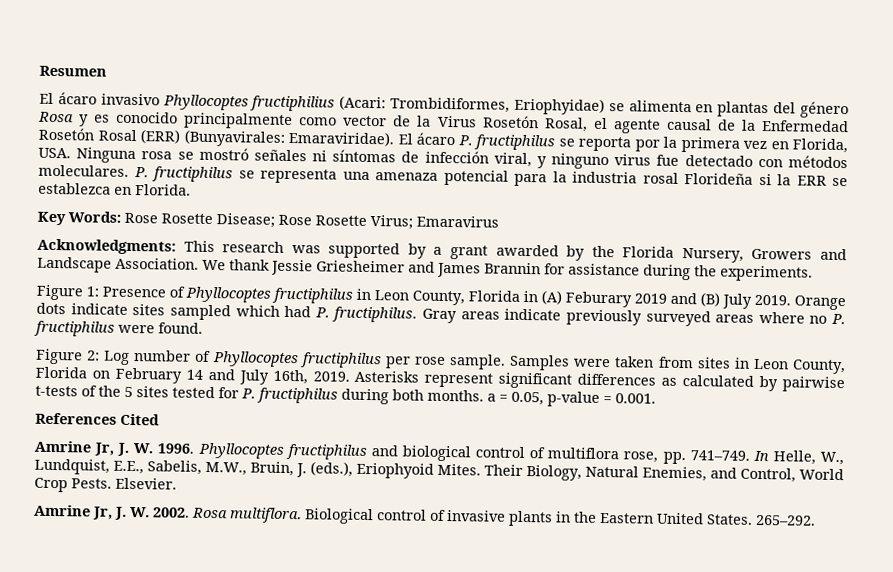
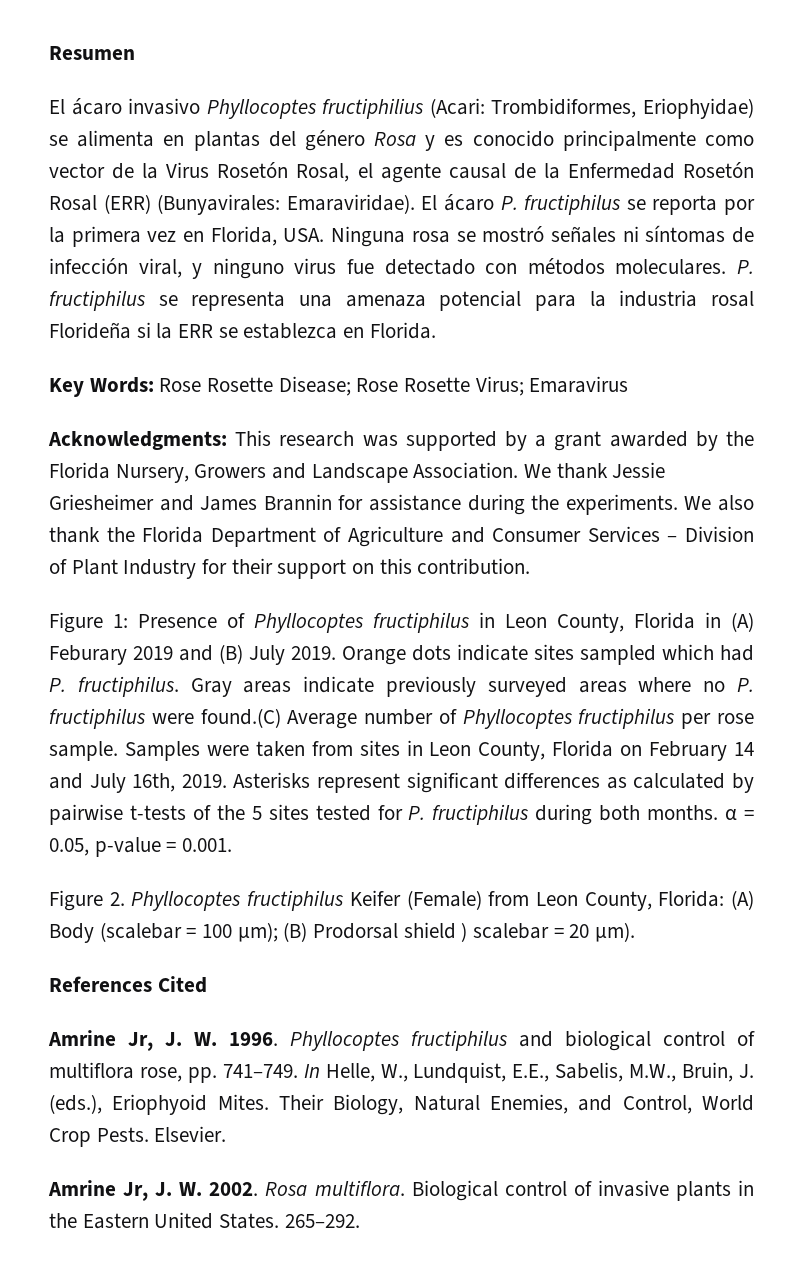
+ We also thank the Florida Department of Agriculture and Consumer Services – Division of Plant Industry for their support on this contribution.
- Gray areas indicate previously surveyed areas where no P. fructiphilus were found.
- Figure 2: Log number of Phyllocoptes fructiphilus per rose sample.
+ Gray areas indicate previously surveyed areas where no P. fructiphilus were found.(C) Average number of Phyllocoptes fructiphilus per rose sample.
- Asterisks represent significant differences as calculated by pairwise t-tests of the 5 sites tested for P. fructiphilus during both months. a = 0.05, p-value = 0.001.
+ Asterisks represent significant differences as calculated by pairwise t-tests of the 5 sites tested for P. fructiphilus during both months. α = 0.05, p-value = 0.001.
+ Figure 2. Phyllocoptes fructiphilus Keifer (Female) from Leon County, Florida: (A) Body (scalebar = 100 µm); (B) Prodorsal shield ) scalebar = 20 µm).

